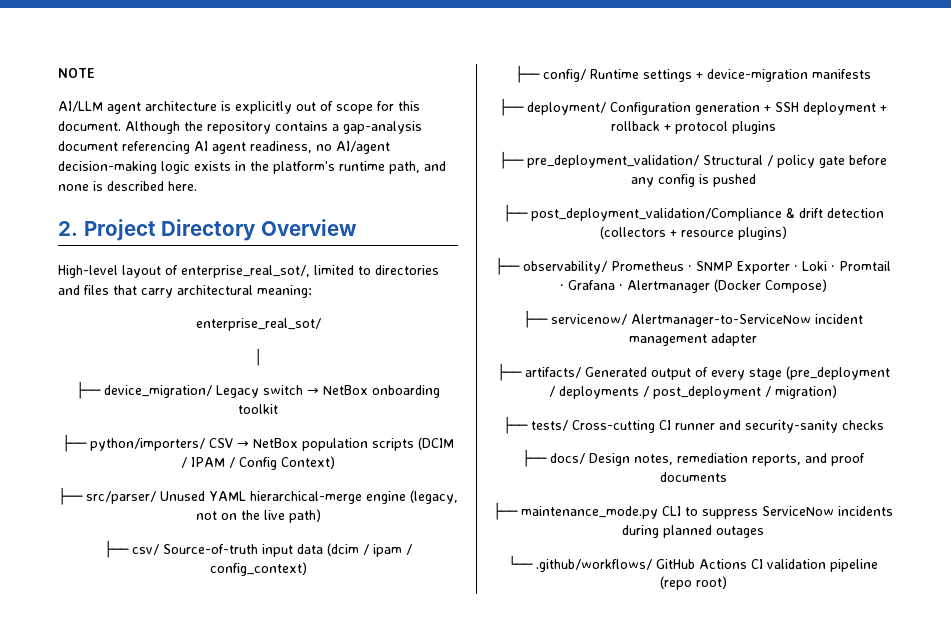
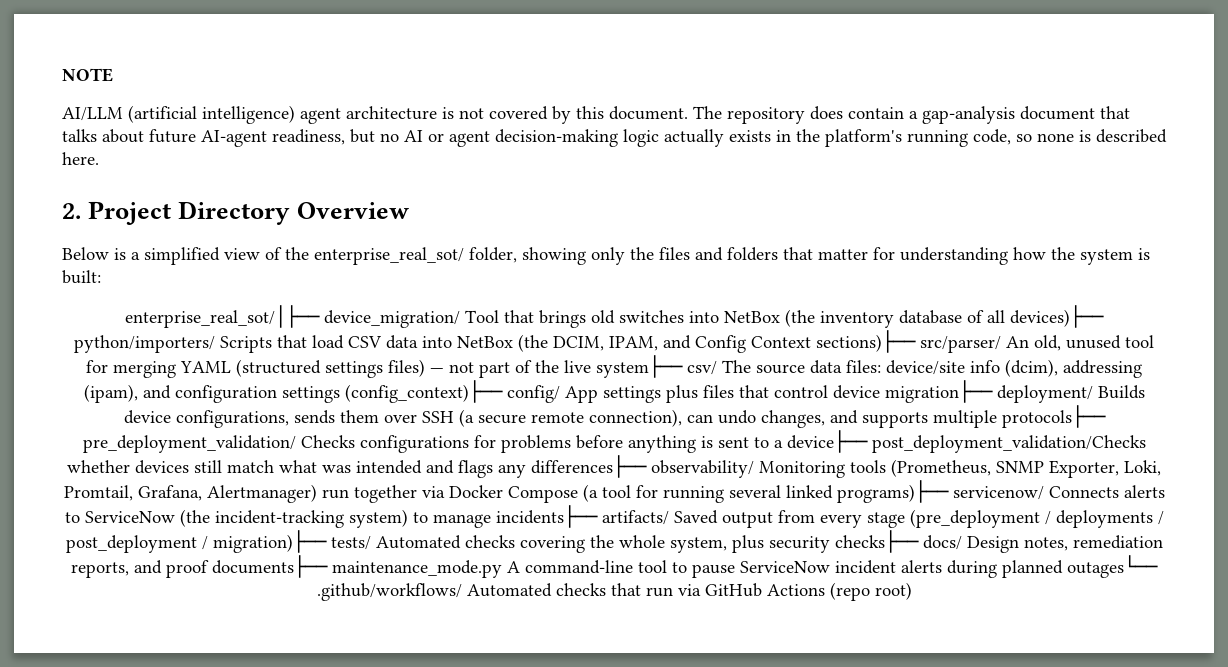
- AI/LLM agent architecture is explicitly out of scope for this document. Although the repository contains a gap-analysis document referencing AI agent readiness, no AI/agent decision-making logic exists in the platform's runtime path, and none is described here.
+ AI/LLM (artificial intelligence) agent architecture is not covered by this document. The repository does contain a gap-analysis document that talks about future AI-agent readiness, but no AI or agent decision-making logic actually exists in the platform's running code, so none is described here.
- High-level layout of enterprise_real_sot/, limited to directories and files that carry architectural meaning:
- enterprise_real_sot/
- │
- ├── device_migration/ Legacy switch → NetBox onboarding toolkit
- ├── python/importers/ CSV → NetBox population scripts (DCIM / IPAM / Config Context)
- ├── src/parser/ Unused YAML hierarchical-merge engine (legacy, not on the live path)
- ├── csv/ Source-of-truth input data (dcim / ipam / config_context)
- ├── config/ Runtime settings + device-migration manifests
- ├── deployment/ Configuration generation + SSH deployment + rollback + protocol plugins
- ├── pre_deployment_validation/ Structural / policy gate before any config is pushed
- ├── post_deployment_validation/Compliance & drift detection (collectors + resource plugins)
- ├── observability/ Prometheus · SNMP Exporter · Loki · Promtail · Grafana · Alertmanager (Docker Compose)
- ├── servicenow/ Alertmanager-to-ServiceNow incident management adapter
- ├── artifacts/ Generated output of every stage (pre_deployment / deployments / post_deployment / migration)
- ├── tests/ Cross-cutting CI runner and security-sanity checks
- ├── docs/ Design notes, remediation reports, and proof documents
- ├── maintenance_mode.py CLI to suppress ServiceNow incidents during planned outages
- └── .github/workflows/ GitHub Actions CI validation pipeline (repo root)
+ Below is a simplified view of the enterprise_real_sot/ folder, showing only the files and folders that matter for understanding how the system is built:
+ enterprise_real_sot/│├── device_migration/ Tool that brings old switches into NetBox (the inventory database of all devices)├── python/importers/ Scripts that load CSV data into NetBox (the DCIM, IPAM, and Config Context sections)├── src/parser/ An old, unused tool for merging YAML (structured settings files) — not part of the live system├── csv/ The source data files: device/site info (dcim), addressing (ipam), and configuration settings (config_context)├── config/ App settings plus files that control device migration├── deployment/ Builds device configurations, sends them over SSH (a secure remote connection), can undo changes, and supports multiple protocols├── pre_deployment_validation/ Checks configurations for problems before anything is sent to a device├── post_deployment_validation/Checks whether devices still match what was intended and flags any differences├── observability/ Monitoring tools (Prometheus, SNMP Exporter, Loki, Promtail, Grafana, Alertmanager) run together via Docker Compose (a tool for running several linked programs)├── servicenow/ Connects alerts to ServiceNow (the incident-tracking system) to manage incidents├── artifacts/ Saved output from every stage (pre_deployment / deployments / post_deployment / migration)├── tests/ Automated checks covering the whole system, plus security checks├── docs/ Design notes, remediation reports, and proof documents├── maintenance_mode.py A command-line tool to pause ServiceNow incident alerts during planned outages└── .github/workflows/ Automated checks that run via GitHub Actions (repo root)

